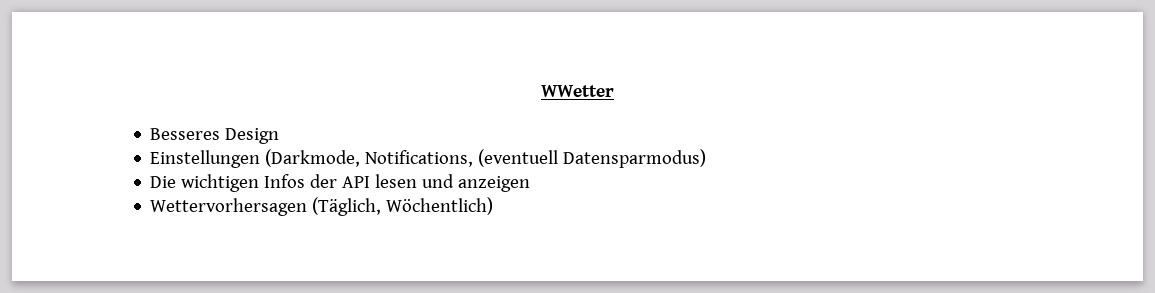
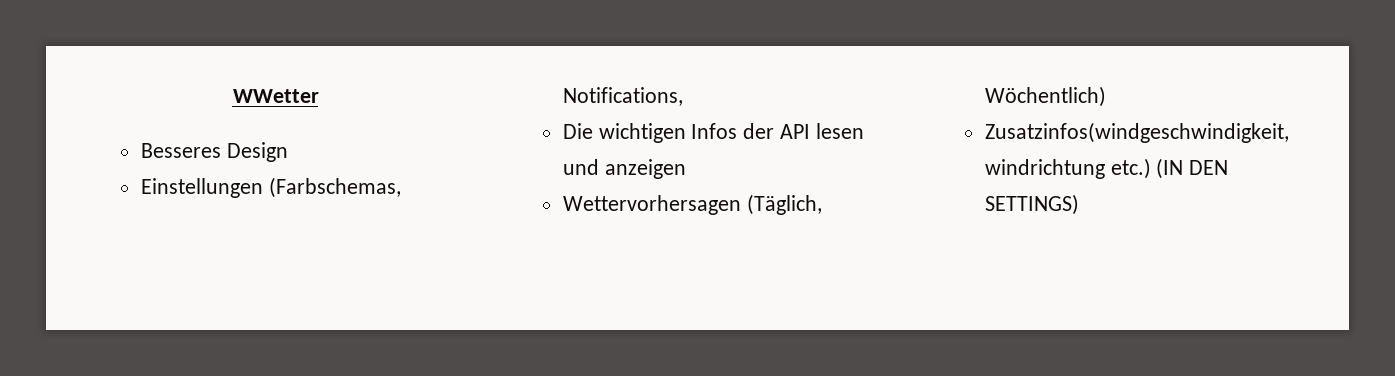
- Einstellungen (Darkmode, Notifications, (eventuell Datensparmodus)
+ Einstellungen (Farbschemas, Notifications,
+ Zusatzinfos(windgeschwindigkeit, windrichtung etc.) (IN DEN SETTINGS)

